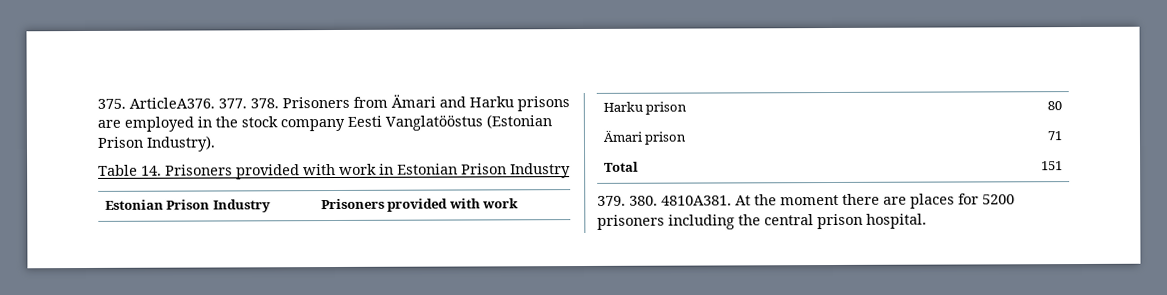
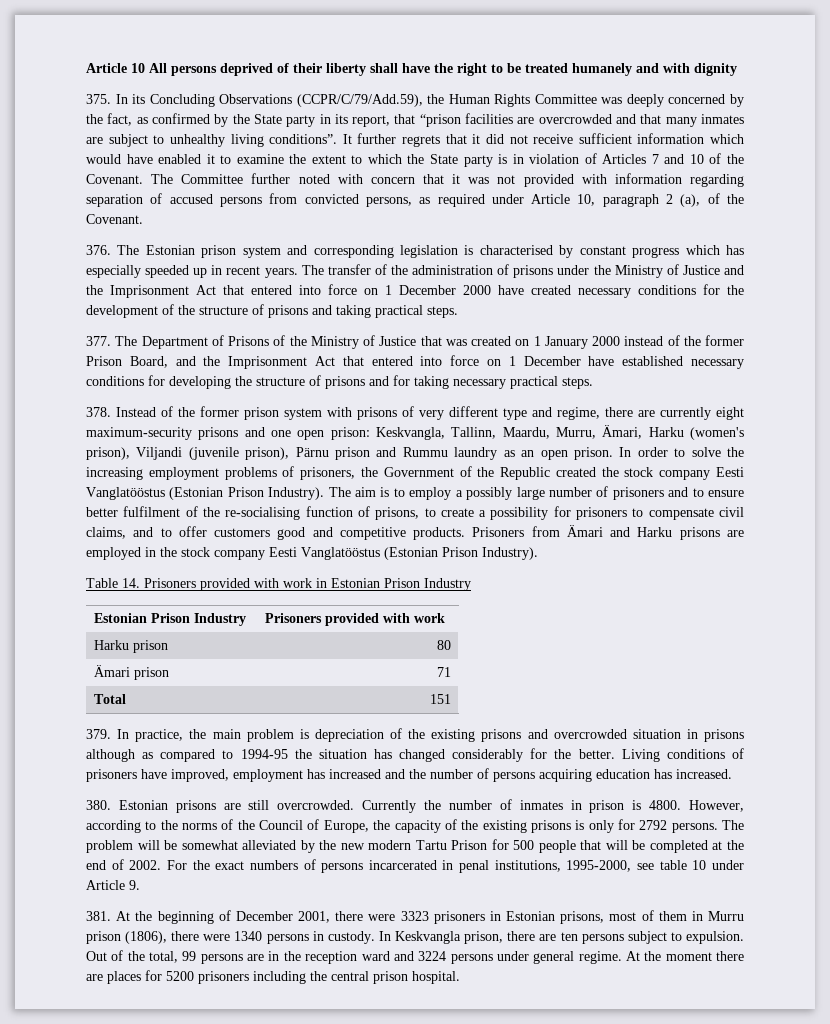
- 375. ArticleA376. 377. 378. Prisoners from Ämari and Harku prisons are employed in the stock company Eesti Vanglatööstus (Estonian Prison Industry).
+ Article 10 All persons deprived of their liberty shall have the right to be treated humanely and with dignity
+ 375. In its Concluding Observations (CCPR/C/79/Add.59), the Human Rights Committee was deeply concerned by the fact, as confirmed by the State party in its report, that “prison facilities are overcrowded and that many inmates are subject to unhealthy living conditions”. It further regrets that it did not receive sufficient information which would have enabled it to examine the extent to which the State party is in violation of Articles 7 and 10 of the Covenant. The Committee further noted with concern that it was not provided with information regarding separation of accused persons from convicted persons, as required under Article 10, paragraph 2 (a), of the Covenant.
+ 376. The Estonian prison system and corresponding legislation is characterised by constant progress which has especially speeded up in recent years. The transfer of the administration of prisons under the Ministry of Justice and the Imprisonment Act that entered into force on 1 December 2000 have created necessary conditions for the development of the structure of prisons and taking practical steps.
+ 377. The Department of Prisons of the Ministry of Justice that was created on 1 January 2000 instead of the former Prison Board, and the Imprisonment Act that entered into force on 1 December have established necessary conditions for developing the structure of prisons and for taking necessary practical steps.
+ 378. Instead of the former prison system with prisons of very different type and regime, there are currently eight maximum-security prisons and one open prison: Keskvangla, Tallinn, Maardu, Murru, Ämari, Harku (women's prison), Viljandi (juvenile prison), Pärnu prison and Rummu laundry as an open prison. In order to solve the increasing employment problems of prisoners, the Government of the Republic created the stock company Eesti Vanglatööstus (Estonian Prison Industry). The aim is to employ a possibly large number of prisoners and to ensure better fulfilment of the re-socialising function of prisons, to create a possibility for prisoners to compensate civil claims, and to offer customers good and competitive products. Prisoners from Ämari and Harku prisons are employed in the stock company Eesti Vanglatööstus (Estonian Prison Industry).
- 379. 380. 4810A381.
+ 379. In practice, the main problem is depreciation of the existing prisons and overcrowded situation in prisons although as compared to 1994-95 the situation has changed considerably for the better. Living conditions of prisoners have improved, employment has increased and the number of persons acquiring education has increased.
+ 380. Estonian prisons are still overcrowded. Currently the number of inmates in prison is 4800. However, according to the norms of the Council of Europe, the capacity of the existing prisons is only for 2792 persons. The problem will be somewhat alleviated by the new modern Tartu Prison for 500 people that will be completed at the end of 2002. For the exact numbers of persons incarcerated in penal institutions, 1995-2000, see table 10 under Article 9.
+ 381. At the beginning of December 2001, there were 3323 prisoners in Estonian prisons, most of them in Murru prison (1806), there were 1340 persons in custody. In Keskvangla prison, there are ten persons subject to expulsion. Out of the total, 99 persons are in the reception ward and 3224 persons under general regime.

